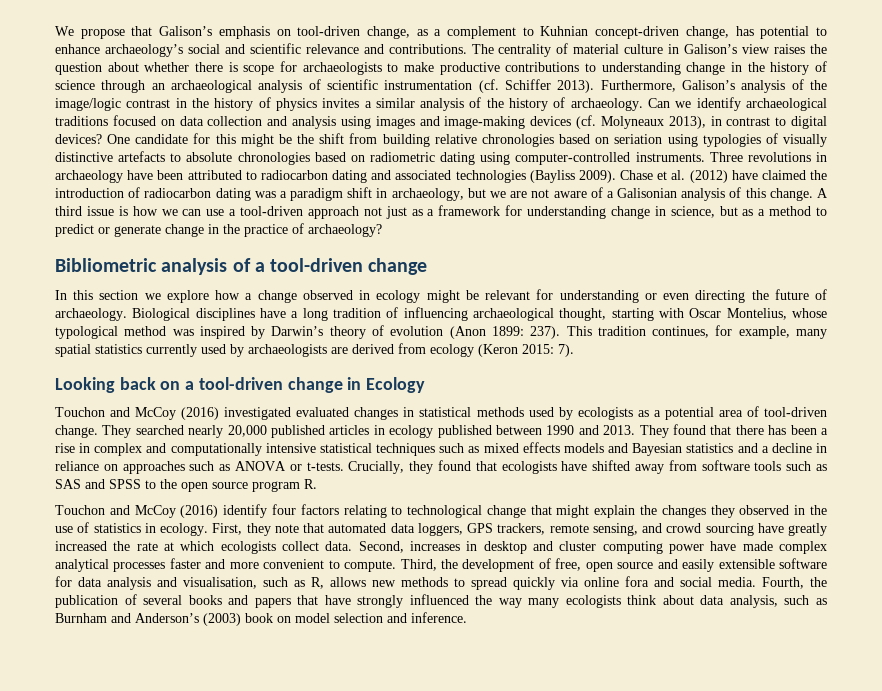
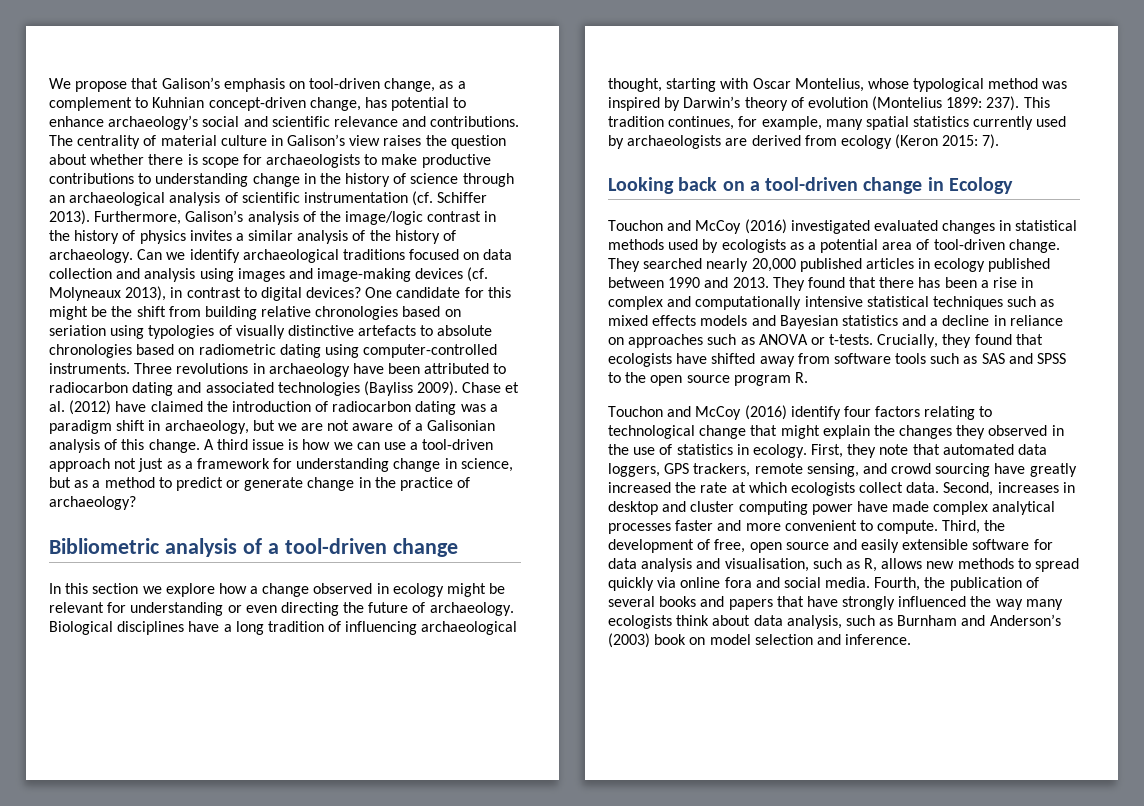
- Biological disciplines have a long tradition of influencing archaeological thought, starting with Oscar Montelius, whose typological method was inspired by Darwin’s theory of evolution (Anon 1899: 237).
+ Biological disciplines have a long tradition of influencing archaeological thought, starting with Oscar Montelius, whose typological method was inspired by Darwin’s theory of evolution (Montelius 1899: 237).

